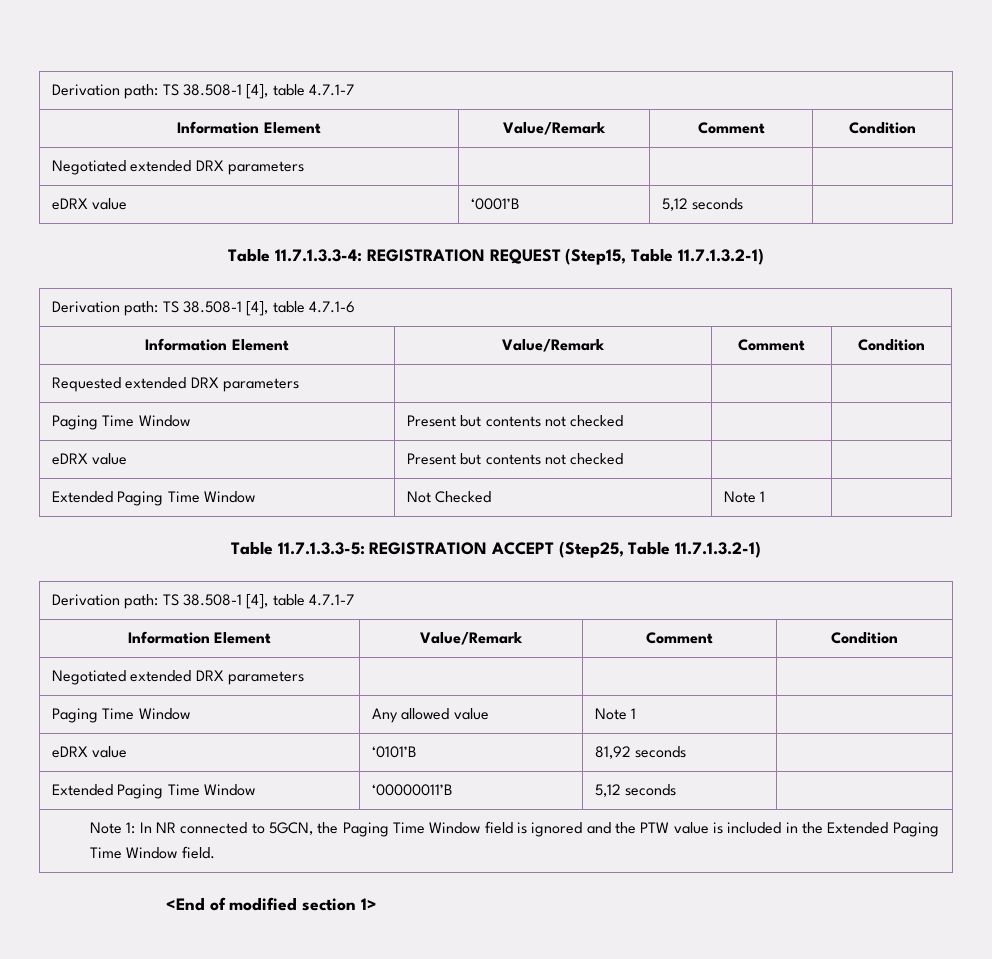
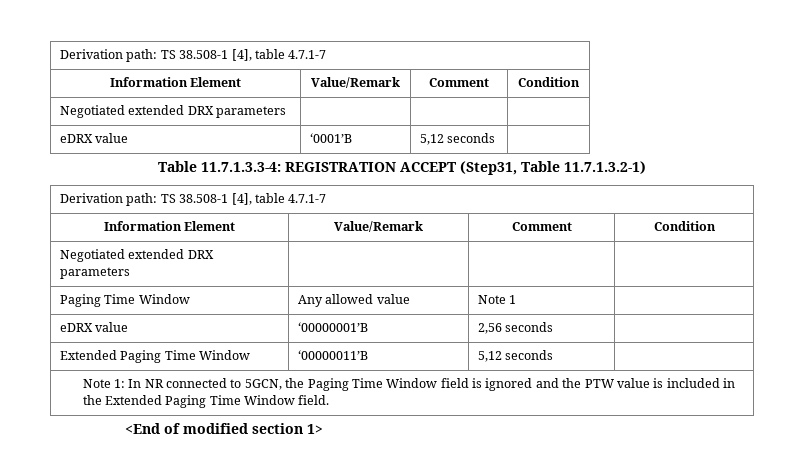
- Table 11.7.1.3.3-4: REGISTRATION REQUEST (Step15, Table 11.7.1.3.2-1)
- Derivation path: TS 38.508-1 [4], table 4.7.1-6
- Information Element | Value/Remark | Comment | Condition
- Requested extended DRX parameters | | |
- Paging Time Window | Present but contents not checked | |
- eDRX value | Present but contents not checked | |
- Extended Paging Time Window | Not Checked | Note 1 |
- Table 11.7.1.3.3-5: REGISTRATION ACCEPT (Step25, Table 11.7.1.3.2-1)
+ Table 11.7.1.3.3-4: REGISTRATION ACCEPT (Step31, Table 11.7.1.3.2-1)
- eDRX value | ‘0101’B | 81,92 seconds |
+ eDRX value | ‘00000001’B | 2,56 seconds |

